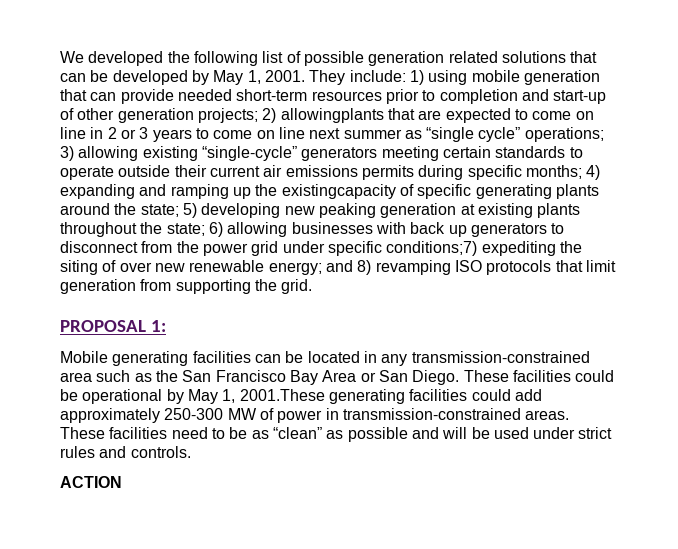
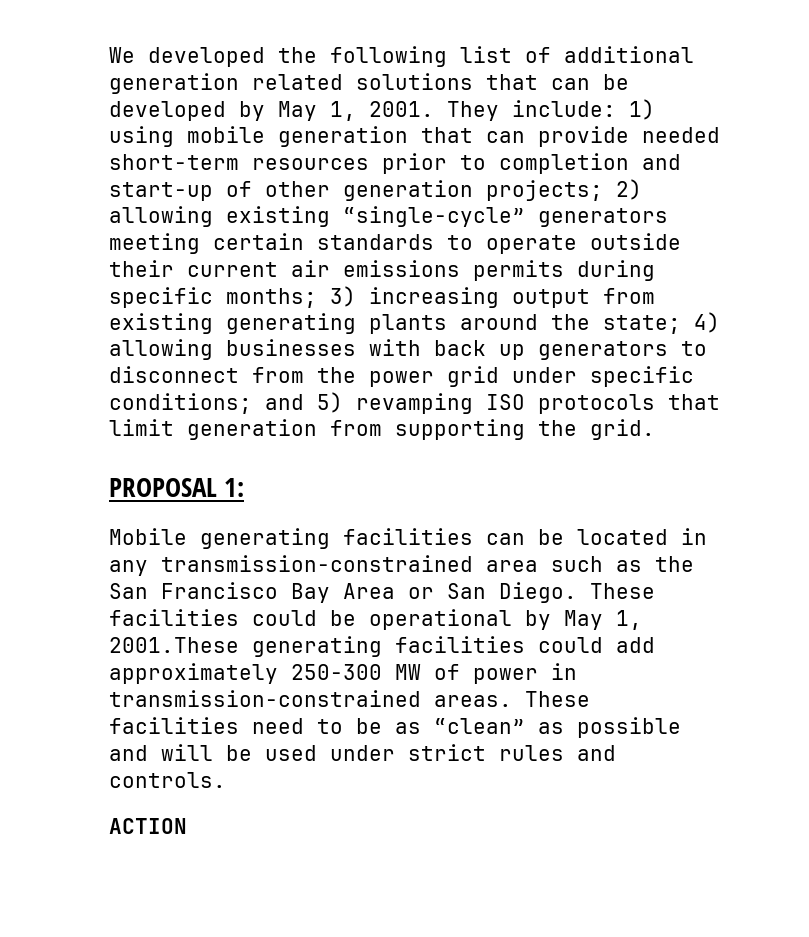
- We developed the following list of possible generation related solutions that can be developed by May 1, 2001.
+ We developed the following list of additional generation related solutions that can be developed by May 1, 2001.
- 2) allowingplants that are expected to come on line in 2 or 3 years to come on line next summer as “single cycle” operations; 3) allowing existing “single-cycle” generators meeting certain standards to operate outside their current air emissions permits during specific months;
+ 2) allowing existing “single-cycle” generators meeting certain standards to operate outside their current air emissions permits during specific months;
- 4) expanding and ramping up the existingcapacity of specific generating plants around the state;
+ 3) increasing output from existing generating plants around the state;
- 5) developing new peaking generation at existing plants throughout the state; 6) allowing businesses with back up generators to disconnect from the power grid under specific conditions;7) expediting the siting of over new renewable energy; and 8) revamping ISO protocols that limit generation from supporting the grid.
+ 4) allowing businesses with back up generators to disconnect from the power grid under specific conditions; and 5) revamping ISO protocols that limit generation from supporting the grid.

